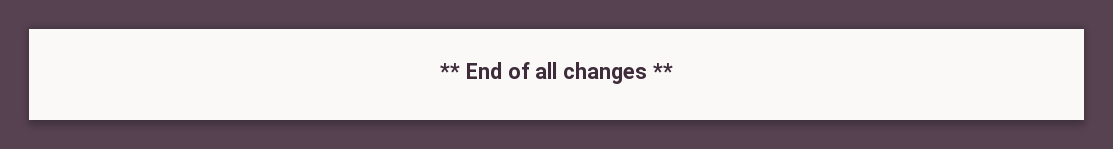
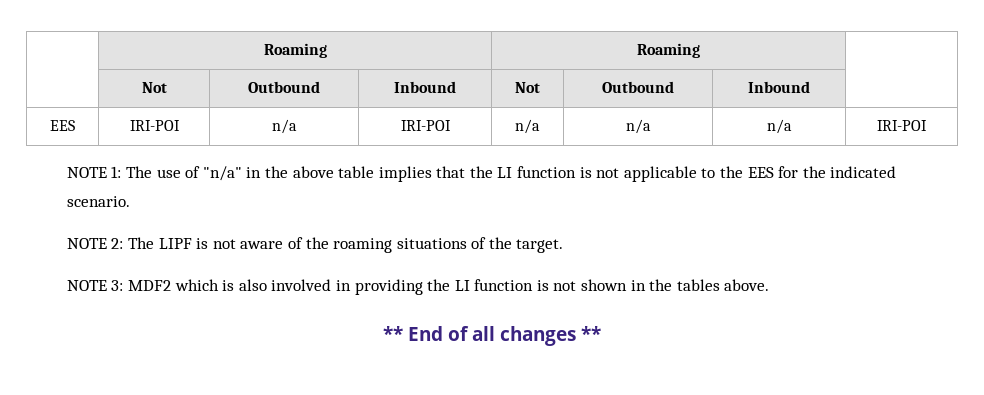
+ | Roaming | Roaming |
+ | Not | Outbound | Inbound | Not | Outbound | Inbound |
+ EES | IRI-POI | n/a | IRI-POI | n/a | n/a | n/a | IRI-POI
+ NOTE 1: The use of "n/a" in the above table implies that the LI function is not applicable to the EES for the indicated scenario.
+ NOTE 2: The LIPF is not aware of the roaming situations of the target.
+ NOTE 3: MDF2 which is also involved in providing the LI function is not shown in the tables above.

